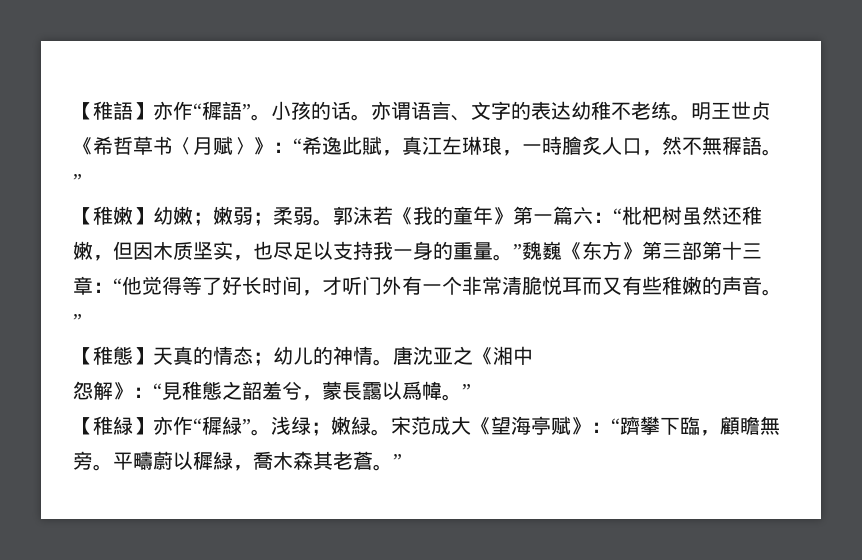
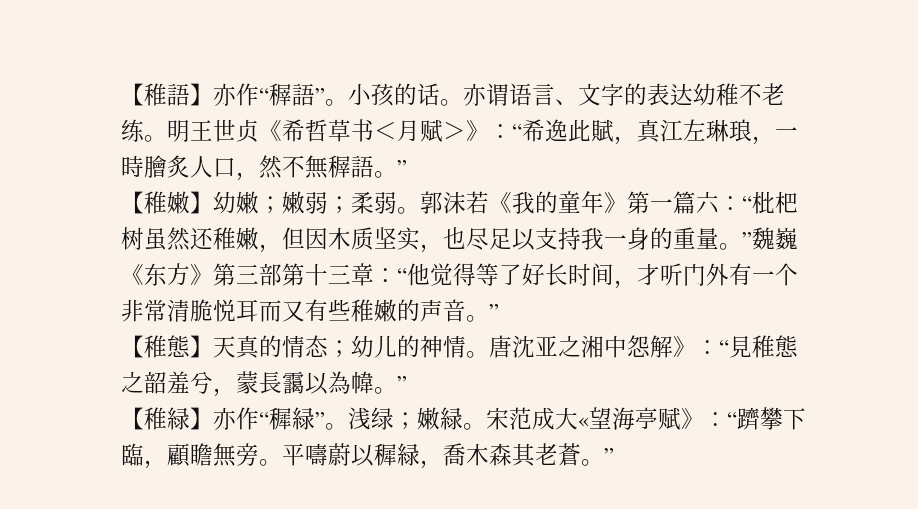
- 【稚語】亦作“穉語”。
+ 【稚語】亦作“稺語”。
- 明王世贞《希哲草书〈月赋〉》：“希逸此賦，真江左琳琅，一時膾炙人口，然不無稺語。”
+ 明王世贞《希哲草书＜月赋＞》：“希逸此賦，真江左琳琅，一時膾炙人口，然不無稺語。”
- 唐沈亚之《湘中
- 怨解》：“見稚態之韶羞兮，蒙長靄以爲幃。”
+ 唐沈亚之湘中怨解》：“見稚態之韶羞兮，蒙長靄以為幃。”
- 宋范成大《望海亭赋》：“躋攀下臨，顧瞻無旁。
+ 宋范成大«望海亭赋》：“躋攀下臨，顧瞻無旁。
- 平疇蔚以穉緑，喬木森其老蒼。”
+ 平嚋蔚以穉緑，喬木森其老蒼。”

